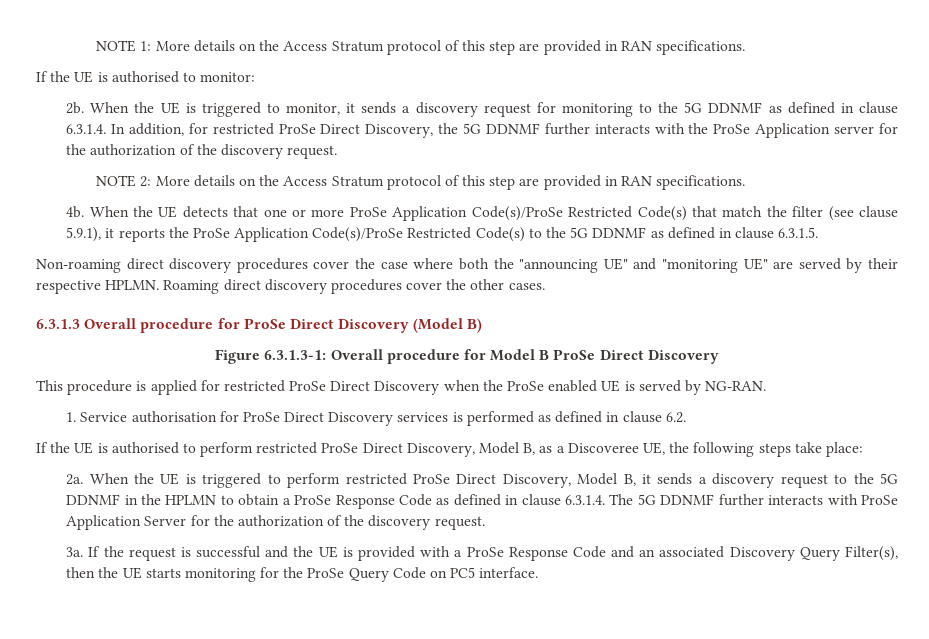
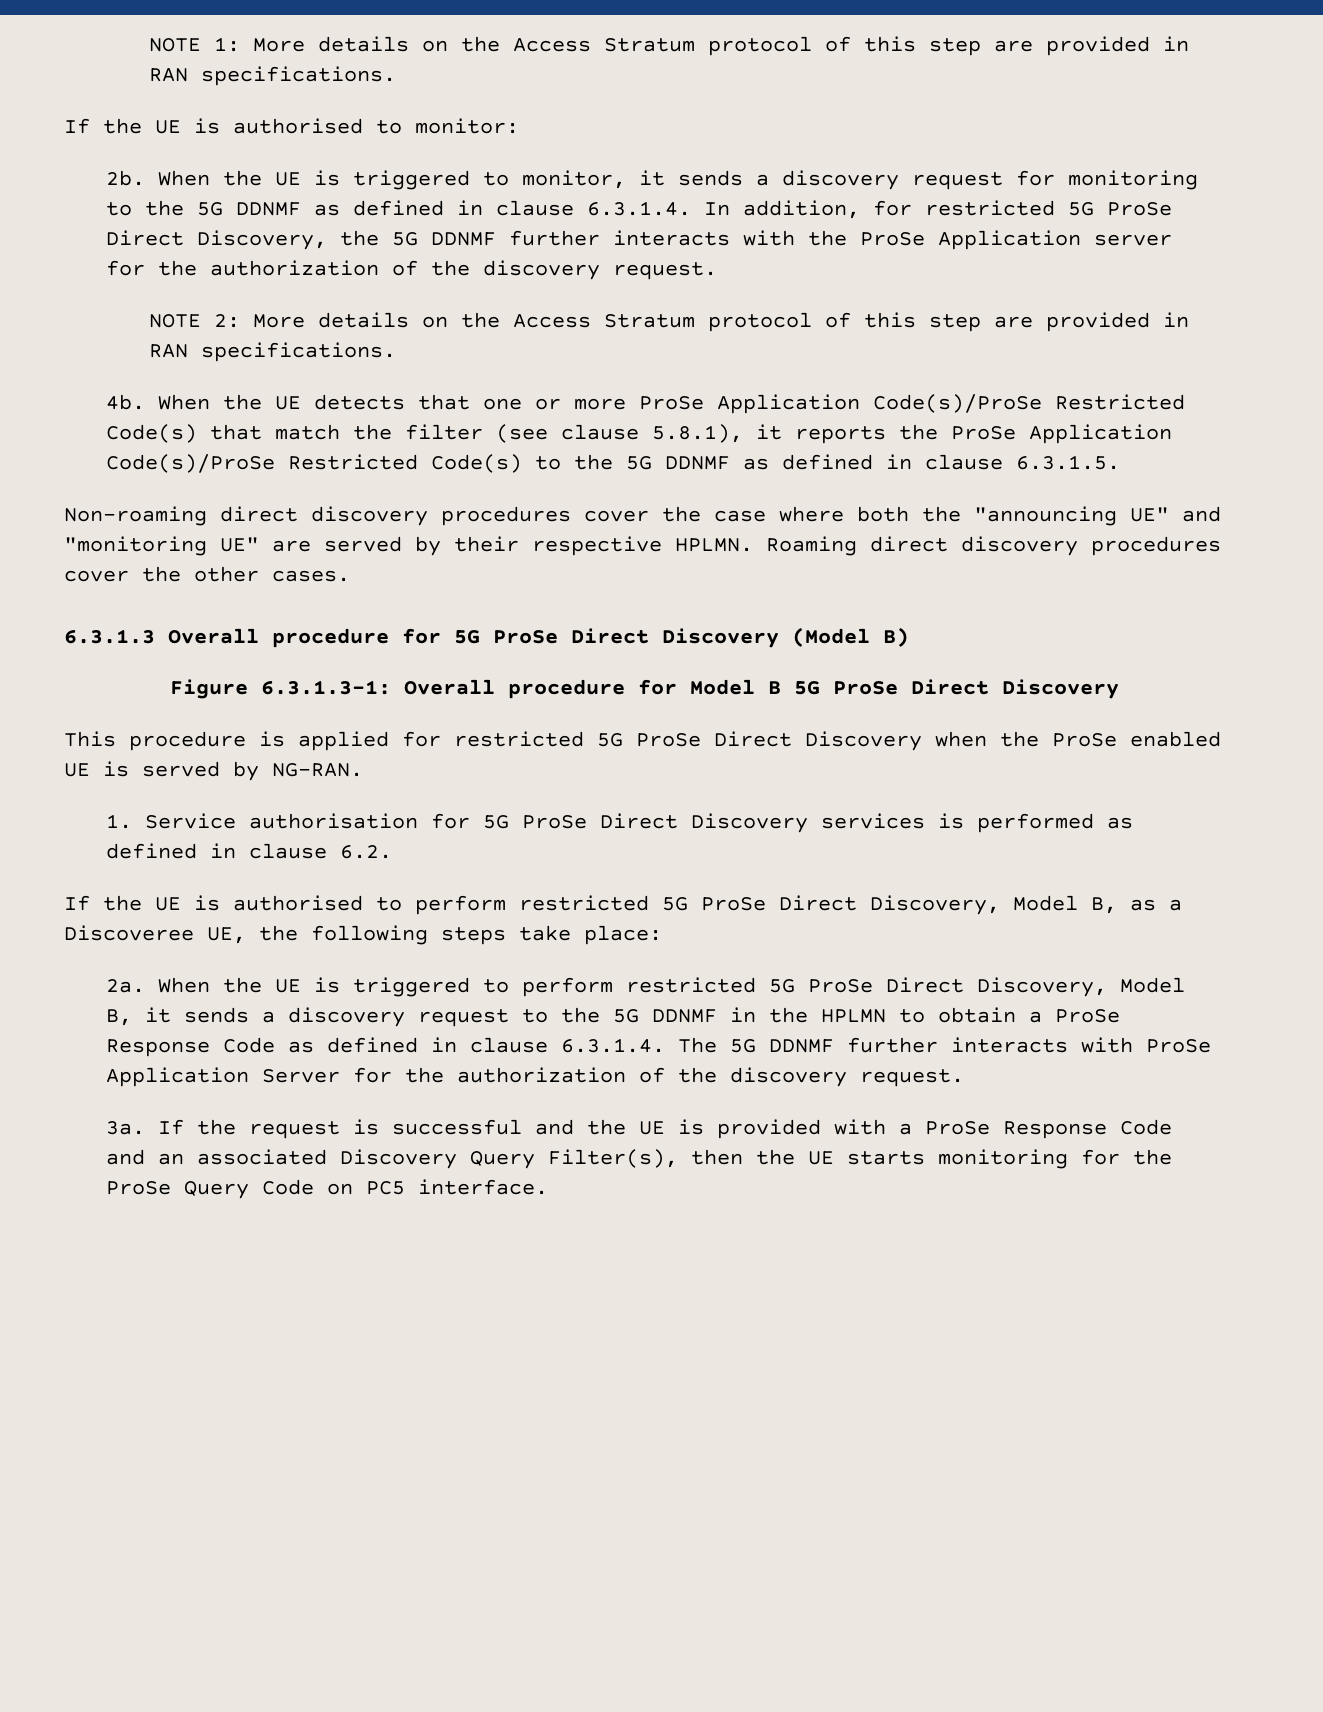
- When the UE is triggered to monitor, it sends a discovery request for monitoring to the 5G DDNMF as defined in clause 6.3.1.4. In addition, for restricted ProSe Direct Discovery, the 5G DDNMF further interacts with the ProSe Application server for the authorization of the discovery request.
+ When the UE is triggered to monitor, it sends a discovery request for monitoring to the 5G DDNMF as defined in clause 6.3.1.4. In addition, for restricted 5G ProSe Direct Discovery, the 5G DDNMF further interacts with the ProSe Application server for the authorization of the discovery request.
- When the UE detects that one or more ProSe Application Code(s)/ProSe Restricted Code(s) that match the filter (see clause 5.9.1), it reports the ProSe Application Code(s)/ProSe Restricted Code(s) to the 5G DDNMF as defined in clause 6.3.1.5.
+ When the UE detects that one or more ProSe Application Code(s)/ProSe Restricted Code(s) that match the filter (see clause 5.8.1), it reports the ProSe Application Code(s)/ProSe Restricted Code(s) to the 5G DDNMF as defined in clause 6.3.1.5.
- 6.3.1.3 Overall procedure for ProSe Direct Discovery (Model B)
+ 6.3.1.3 Overall procedure for 5G ProSe Direct Discovery (Model B)
- Figure 6.3.1.3-1: Overall procedure for Model B ProSe Direct Discovery
+ Figure 6.3.1.3-1: Overall procedure for Model B 5G ProSe Direct Discovery
- This procedure is applied for restricted ProSe Direct Discovery when the ProSe enabled UE is served by NG-RAN.
+ This procedure is applied for restricted 5G ProSe Direct Discovery when the ProSe enabled UE is served by NG-RAN.
- 1. Service authorisation for ProSe Direct Discovery services is performed as defined in clause 6.2.
+ 1. Service authorisation for 5G ProSe Direct Discovery services is performed as defined in clause 6.2.
- If the UE is authorised to perform restricted ProSe Direct Discovery, Model B, as a Discoveree UE, the following steps take place:
+ If the UE is authorised to perform restricted 5G ProSe Direct Discovery, Model B, as a Discoveree UE, the following steps take place:
- When the UE is triggered to perform restricted ProSe Direct Discovery, Model B, it sends a discovery request to the 5G DDNMF in the HPLMN to obtain a ProSe Response Code as defined in clause 6.3.1.4. The 5G DDNMF further interacts with ProSe Application Server for the authorization of the discovery request.
+ When the UE is triggered to perform restricted 5G ProSe Direct Discovery, Model B, it sends a discovery request to the 5G DDNMF in the HPLMN to obtain a ProSe Response Code as defined in clause 6.3.1.4. The 5G DDNMF further interacts with ProSe Application Server for the authorization of the discovery request.

